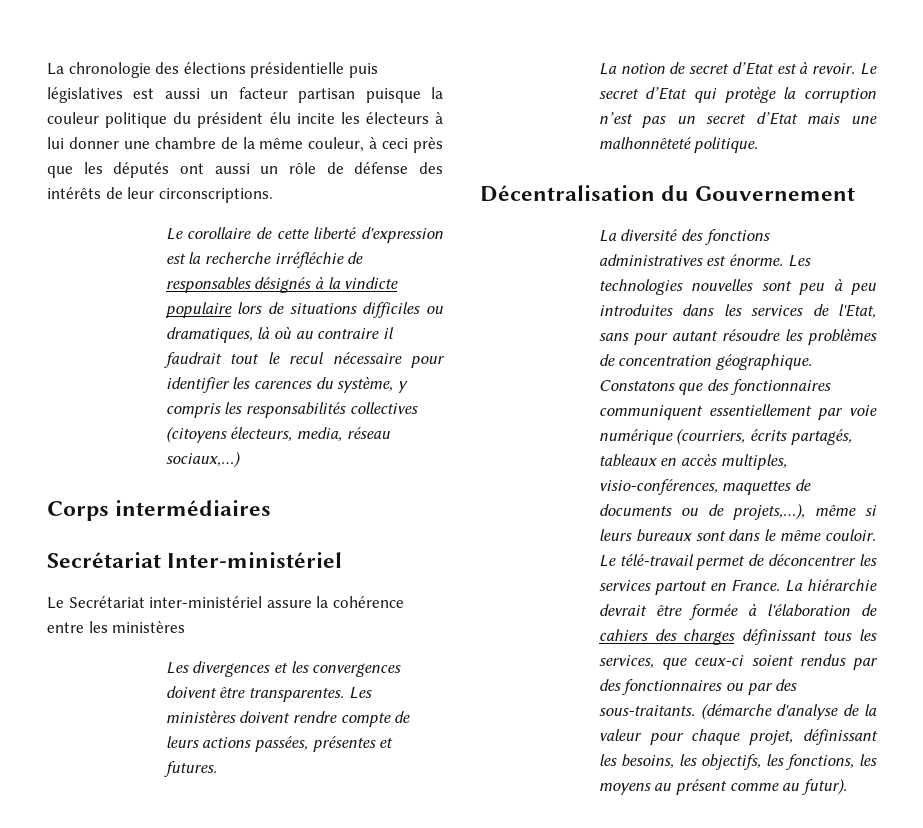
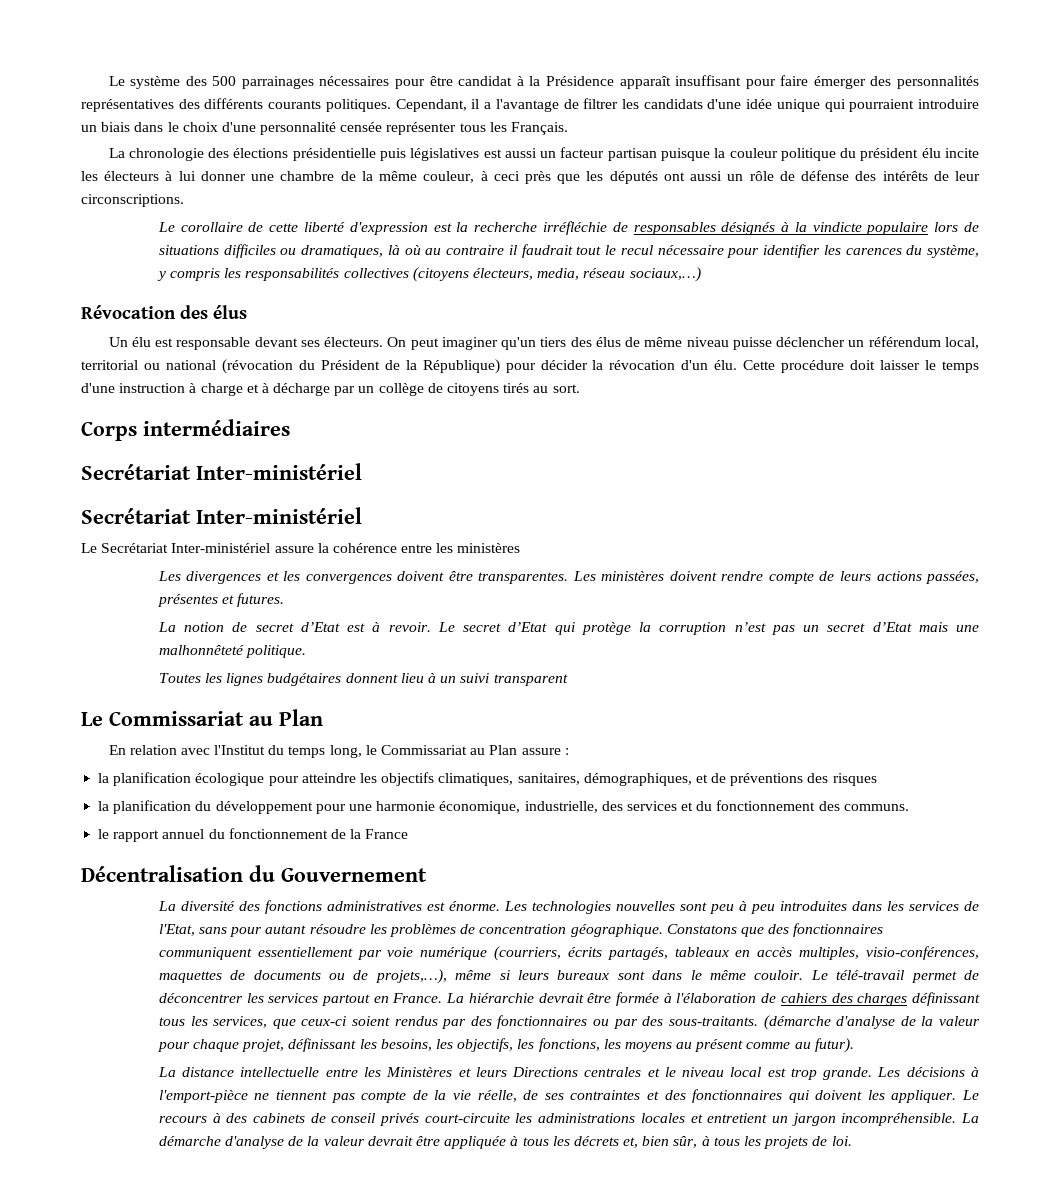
+ Le système des 500 parrainages nécessaires pour être candidat à la Présidence apparaît insuffisant pour faire émerger des personnalités représentatives des différents courants politiques. Cependant, il a l'avantage de filtrer les candidats d'une idée unique qui pourraient introduire un biais dans le choix d'une personnalité censée représenter tous les Français.
+ Révocation des élus
+ Un élu est responsable devant ses électeurs. On peut imaginer qu'un tiers des élus de même niveau puisse déclencher un référendum local, territorial ou national (révocation du Président de la République) pour décider la révocation d'un élu. Cette procédure doit laisser le temps d'une instruction à charge et à décharge par un collège de citoyens tirés au sort.
  Corps intermédiaires
+ Secrétariat Inter-ministériel
- Le Secrétariat inter-ministériel assure la cohérence entre les ministères
+ Le Secrétariat Inter-ministériel assure la cohérence entre les ministères
+ Toutes les lignes budgétaires donnent lieu à un suivi transparent
+ Le Commissariat au Plan
+ En relation avec l'Institut du temps long, le Commissariat au Plan assure :
+ la planification écologique pour atteindre les objectifs climatiques, sanitaires, démographiques, et de préventions des risques
+ la planification du développement pour une harmonie économique, industrielle, des services et du fonctionnement des communs.
+ le rapport annuel du fonctionnement de la France
+ La distance intellectuelle entre les Ministères et leurs Directions centrales et le niveau local est trop grande. Les décisions à l'emport-pièce ne tiennent pas compte de la vie réelle, de ses contraintes et des fonctionnaires qui doivent les appliquer. Le recours à des cabinets de conseil privés court-circuite les administrations locales et entretient un jargon incompréhensible. La démarche d'analyse de la valeur devrait être appliquée à tous les décrets et, bien sûr, à tous les projets de loi.

